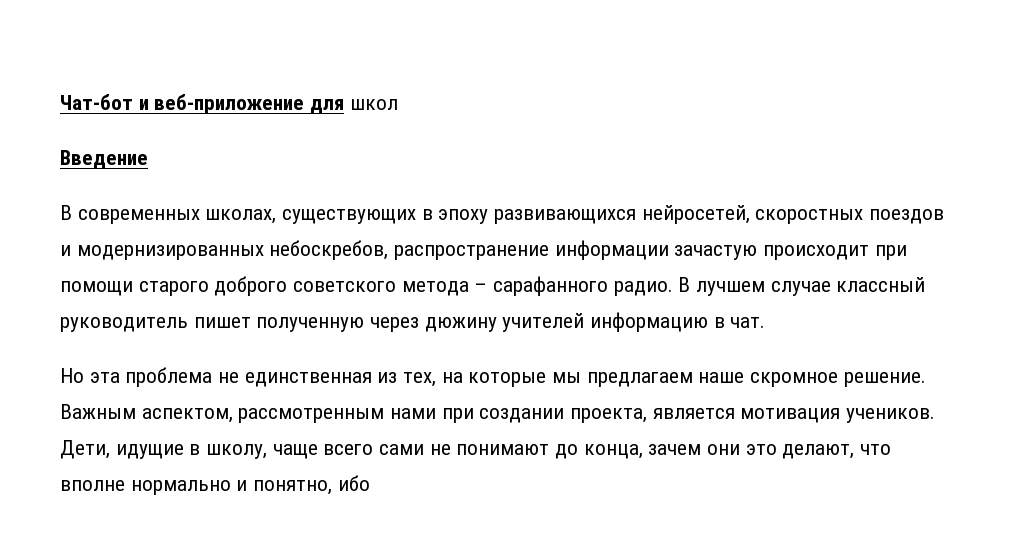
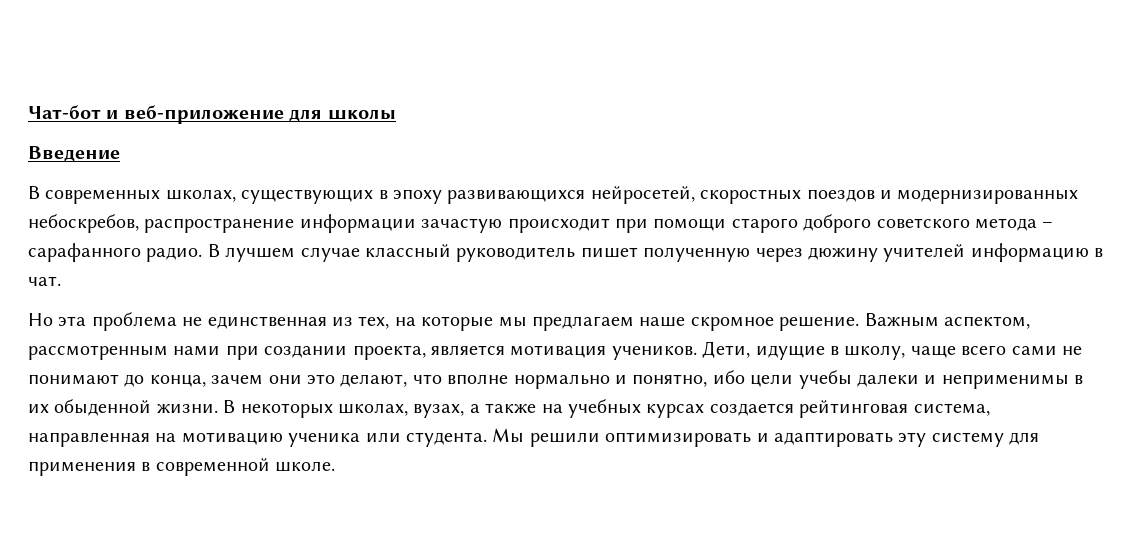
- Чат-бот и веб-приложение для школ
+ Чат-бот и веб-приложение для школы
- Дети, идущие в школу, чаще всего сами не понимают до конца, зачем они это делают, что вполне нормально и понятно, ибо
+ Дети, идущие в школу, чаще всего сами не понимают до конца, зачем они это делают, что вполне нормально и понятно, ибо цели учебы далеки и неприменимы в их обыденной жизни. В некоторых школах, вузах, а также на учебных курсах создается рейтинговая система, направленная на мотивацию ученика или студента. Мы решили оптимизировать и адаптировать эту систему для применения в современной школе.

